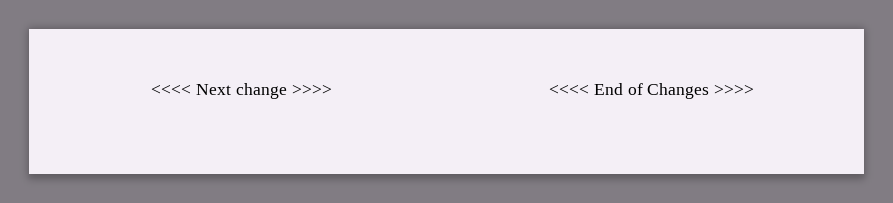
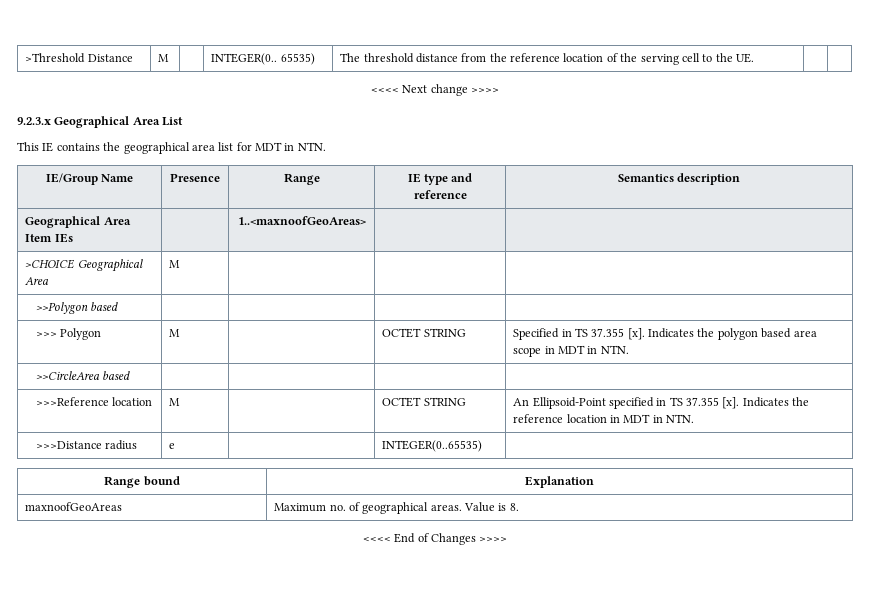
+ >Threshold Distance | M | | INTEGER(0.. 65535) | The threshold distance from the reference location of the serving cell to the UE. | |
  <<<< Next change >>>>
+ 9.2.3.x Geographical Area List
+ This IE contains the geographical area list for MDT in NTN.
+ IE/Group Name | Presence | Range | IE type and reference | Semantics description
+ Geographical Area Item IEs | | 1..<maxnoofGeoAreas> | |
+ >CHOICE Geographical Area | M | | |
+ >>Polygon based | | | |
+ >>> Polygon | M | | OCTET STRING | Specified in TS 37.355 [x]. Indicates the polygon based area scope in MDT in NTN.
+ >>CircleArea based | | | |
+ >>>Reference location | M | | OCTET STRING | An Ellipsoid-Point specified in TS 37.355 [x]. Indicates the reference location in MDT in NTN.
+ >>>Distance radius | e | | INTEGER(0..65535) |
+ Range bound | Explanation
+ maxnoofGeoAreas | Maximum no. of geographical areas. Value is 8.

